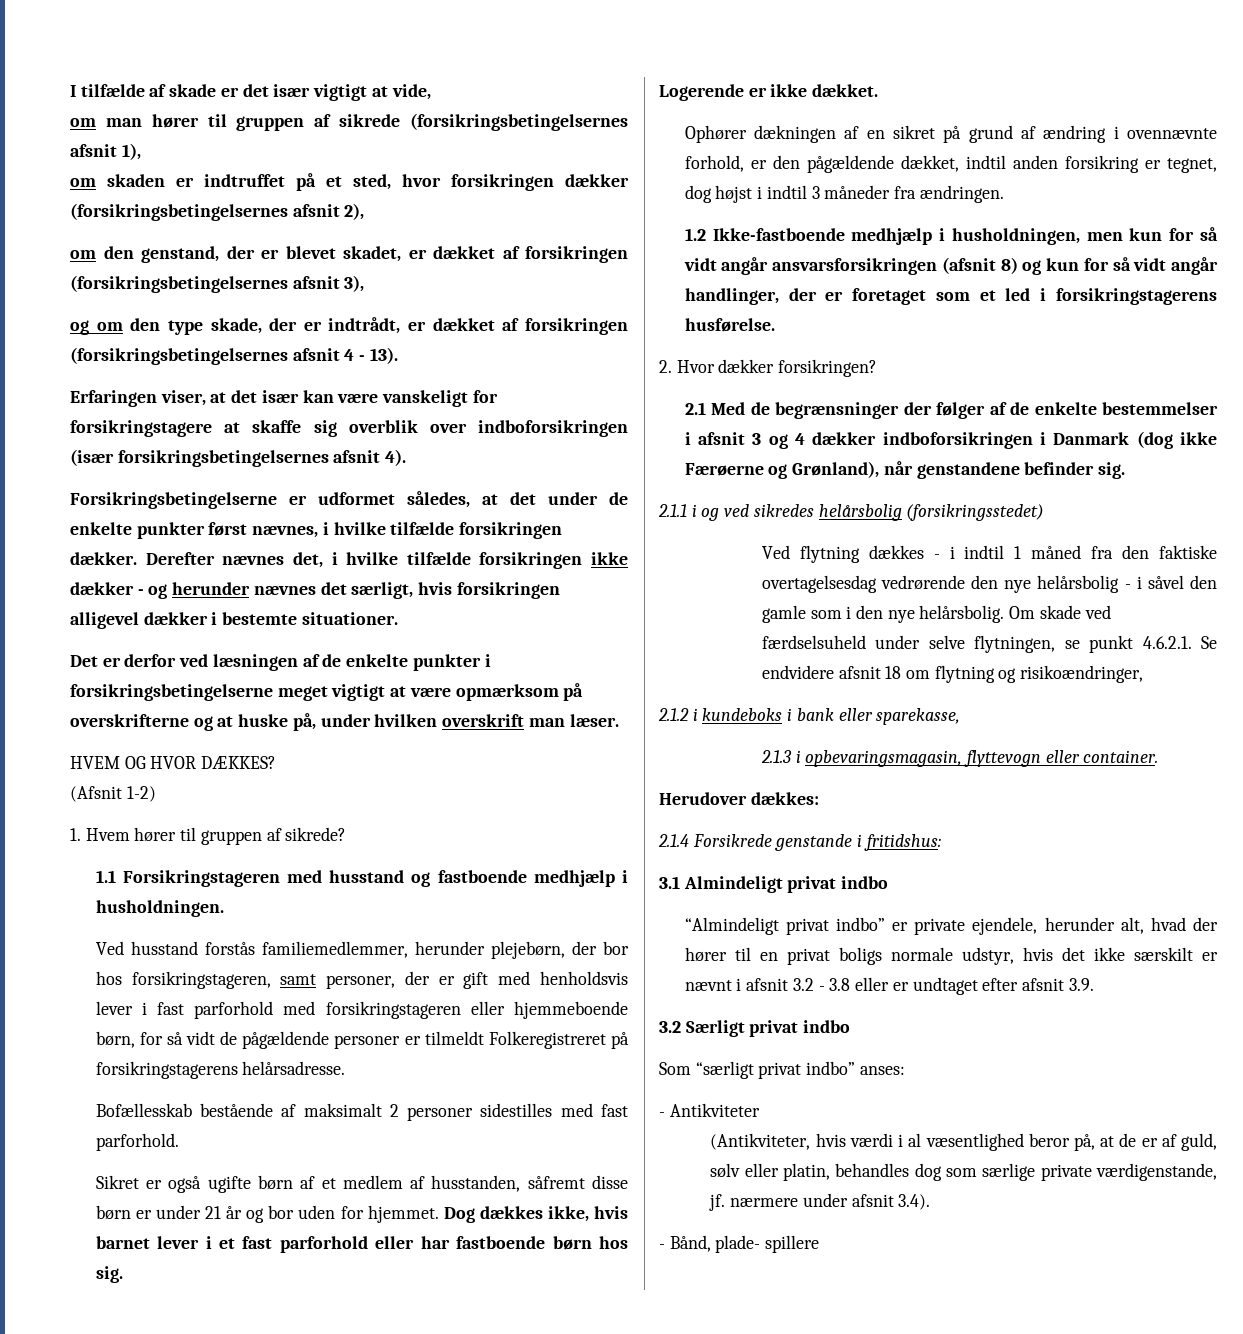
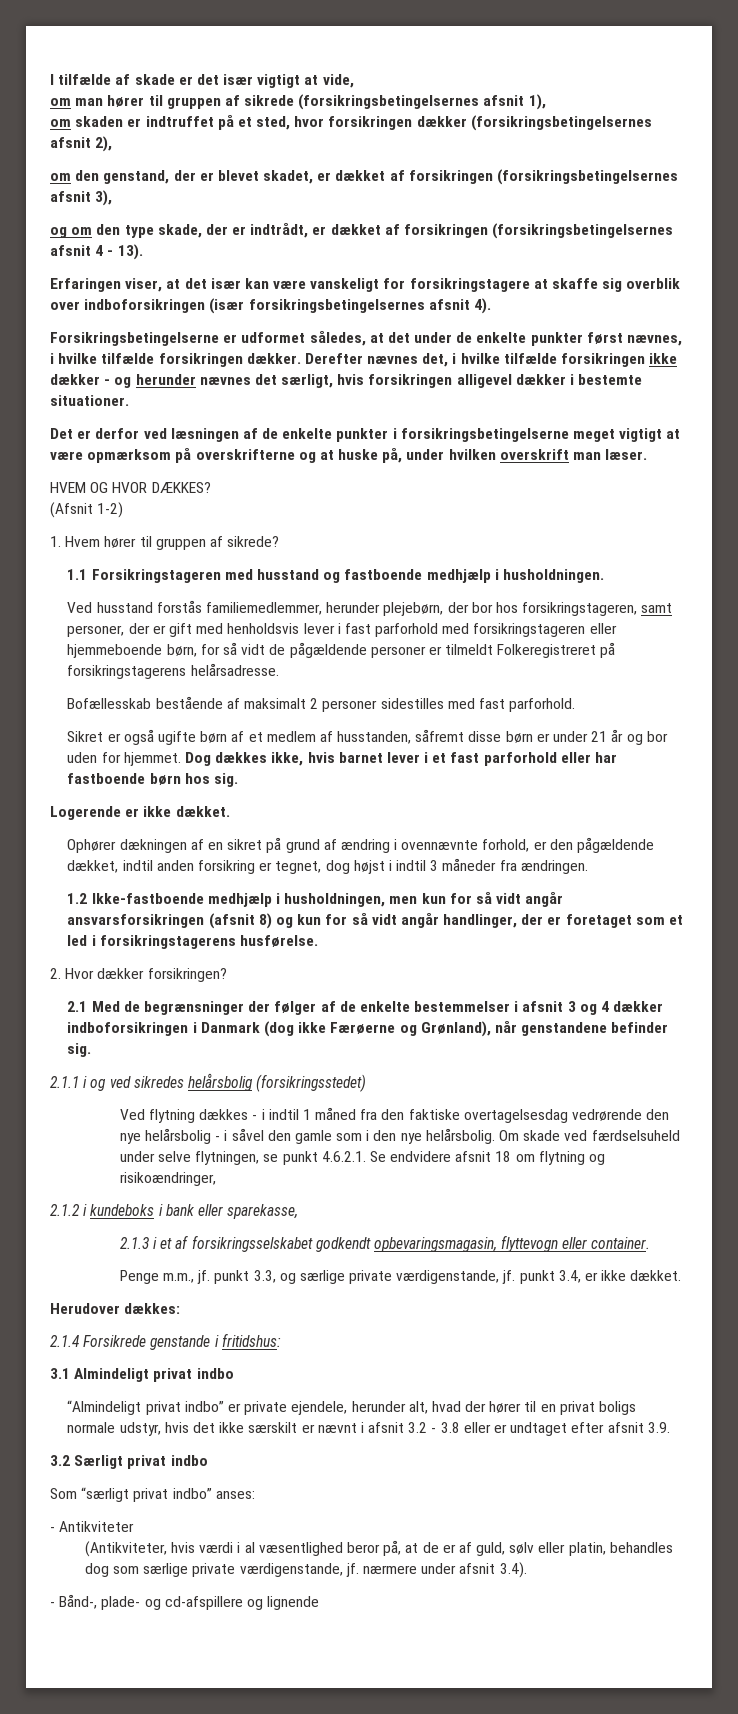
- 2.1.3 i opbevaringsmagasin, flyttevogn eller container.
+ 2.1.3 i et af forsikringsselskabet godkendt opbevaringsmagasin, flyttevogn eller container.
+ Penge m.m., jf. punkt 3.3, og særlige private værdigenstande, jf. punkt 3.4, er ikke dækket.
- - Bånd, plade- spillere
+ - Bånd-, plade- og cd-afspillere og lignende

